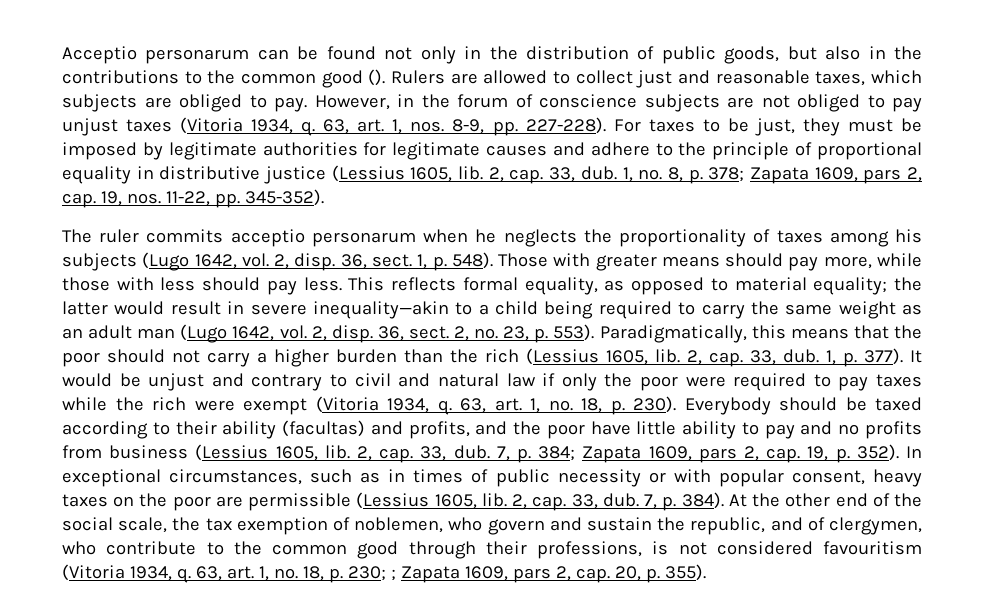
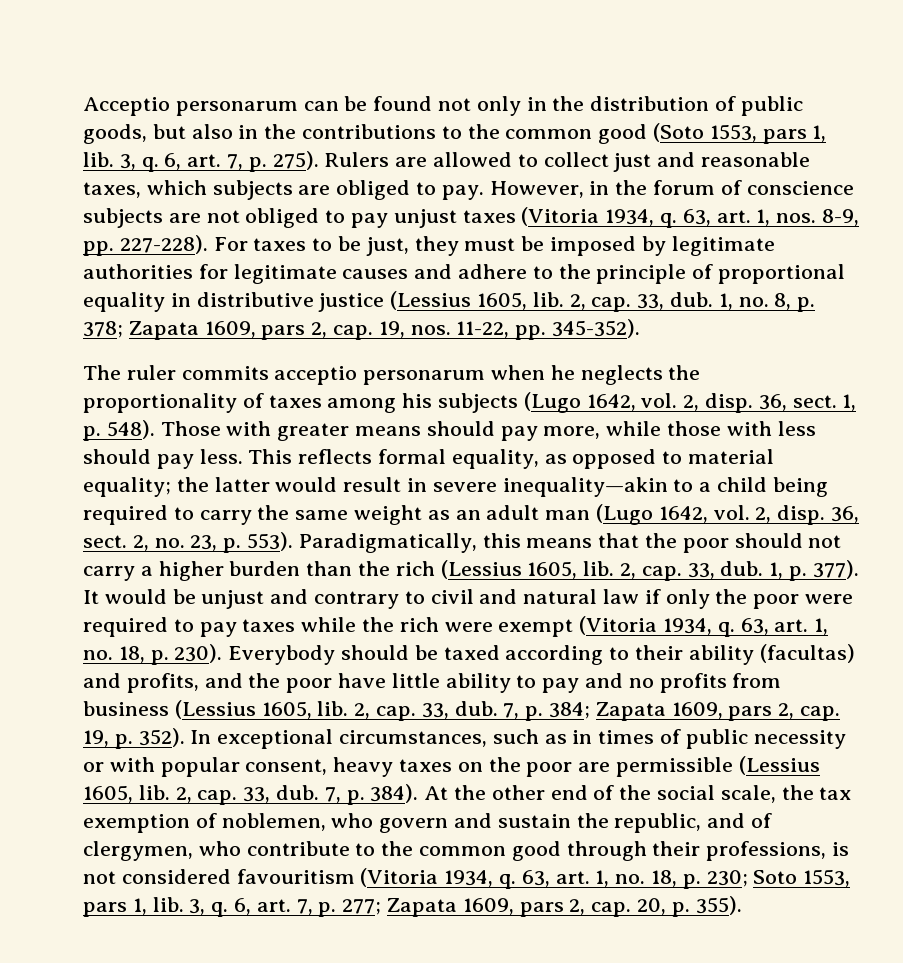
- Acceptio personarum can be found not only in the distribution of public goods, but also in the contributions to the common good ().
+ Acceptio personarum can be found not only in the distribution of public goods, but also in the contributions to the common good (Soto 1553, pars 1, lib. 3, q. 6, art. 7, p. 275).
- 63, art. 1, no. 18, p. 230; ; Zapata 1609, pars 2, cap.
+ 63, art. 1, no. 18, p. 230; Soto 1553, pars 1, lib. 3, q. 6, art. 7, p. 277; Zapata 1609, pars 2, cap.

